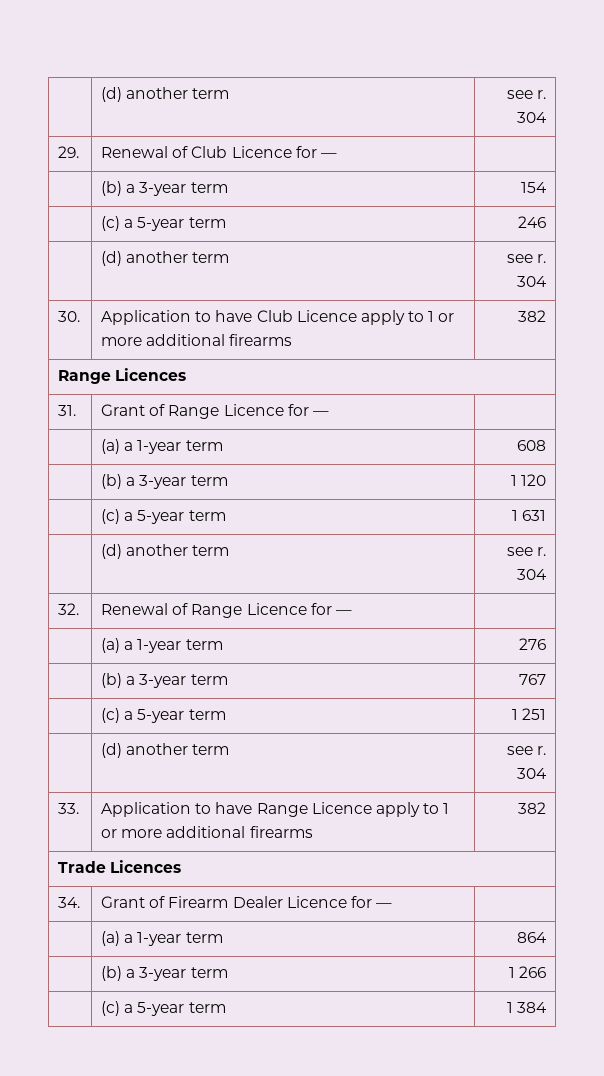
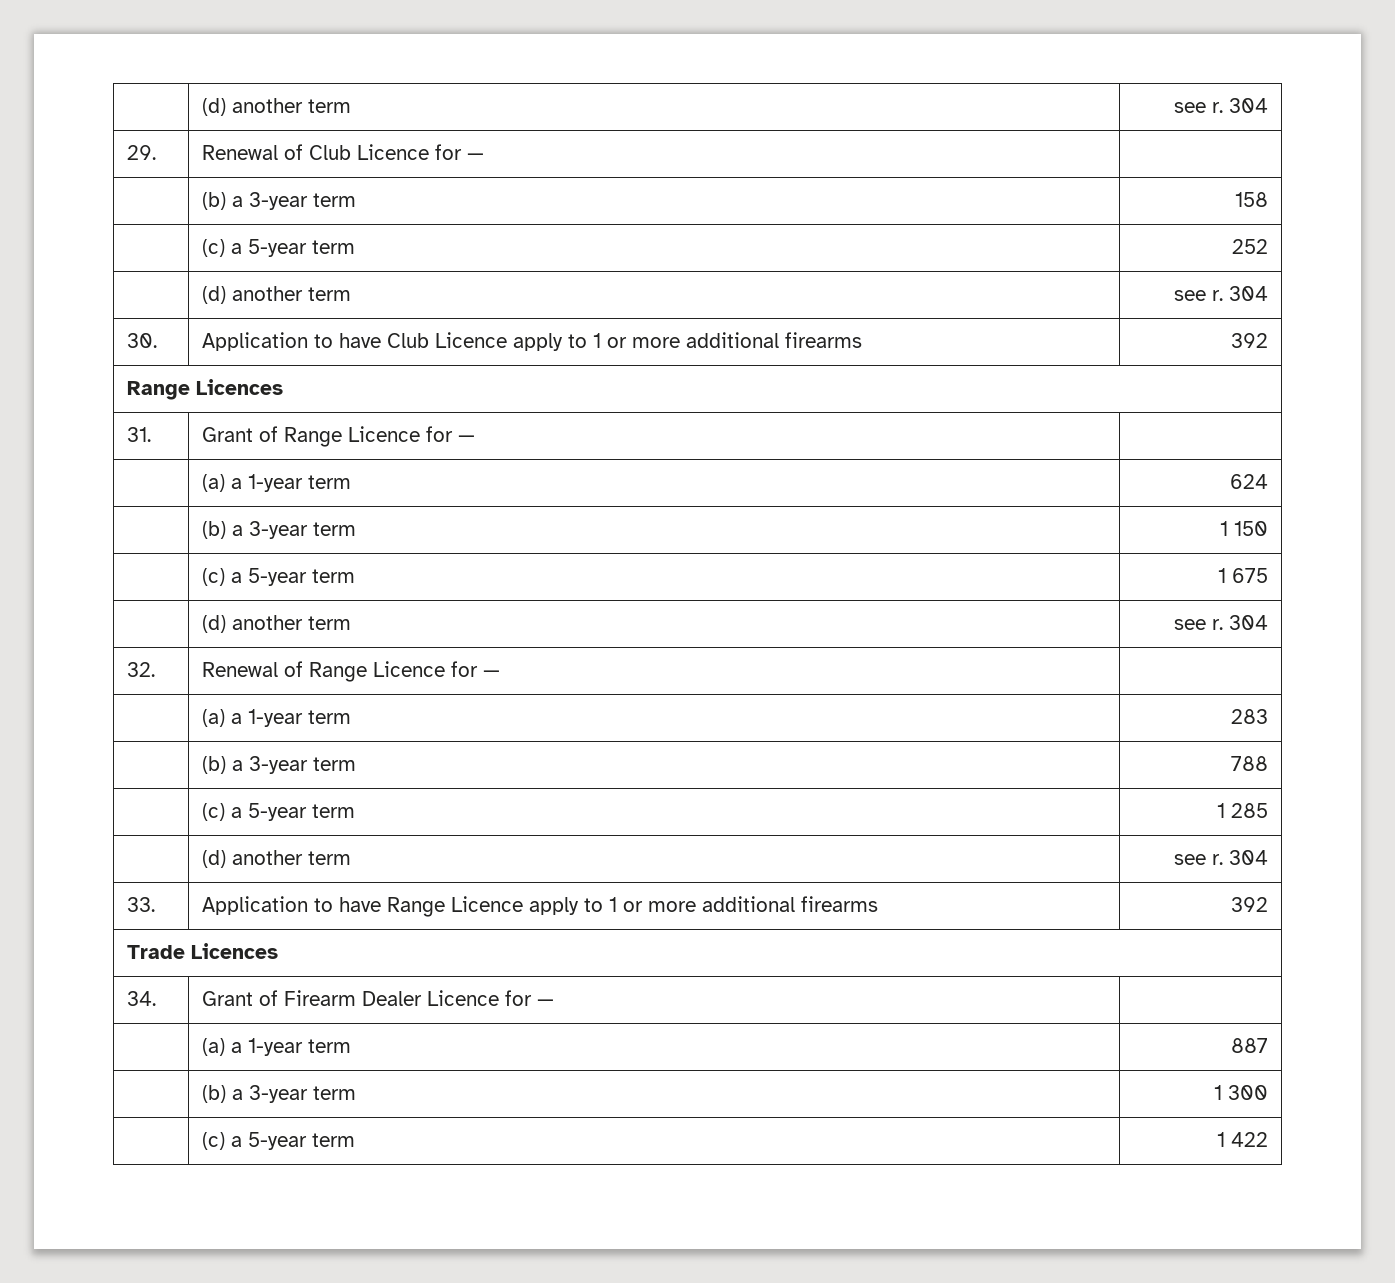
- | (b) a 3-year term | 154
- | (c) a 5-year term | 246
+ | (b) a 3-year term | 158
+ | (c) a 5-year term | 252
- 30. | Application to have Club Licence apply to 1 or more additional firearms | 382
+ 30. | Application to have Club Licence apply to 1 or more additional firearms | 392
- | (a) a 1-year term | 608
- | (b) a 3-year term | 1 120
- | (c) a 5-year term | 1 631
+ | (a) a 1-year term | 624
+ | (b) a 3-year term | 1 150
+ | (c) a 5-year term | 1 675
- | (a) a 1-year term | 276
- | (b) a 3-year term | 767
- | (c) a 5-year term | 1 251
+ | (a) a 1-year term | 283
+ | (b) a 3-year term | 788
+ | (c) a 5-year term | 1 285
- 33. | Application to have Range Licence apply to 1 or more additional firearms | 382
+ 33. | Application to have Range Licence apply to 1 or more additional firearms | 392
- | (a) a 1-year term | 864
- | (b) a 3-year term | 1 266
- | (c) a 5-year term | 1 384
+ | (a) a 1-year term | 887
+ | (b) a 3-year term | 1 300
+ | (c) a 5-year term | 1 422

